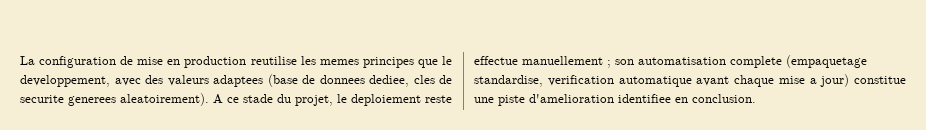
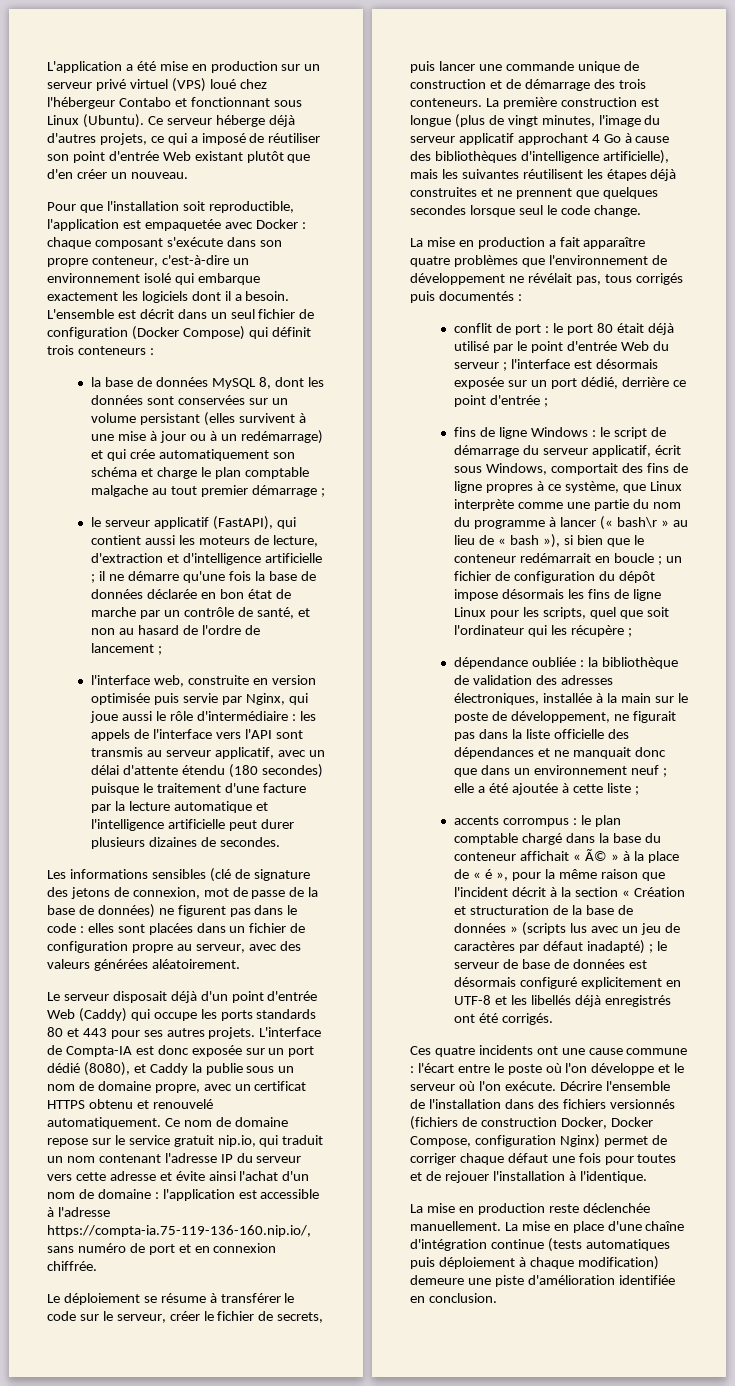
- La configuration de mise en production reutilise les memes principes que le developpement, avec des valeurs adaptees (base de donnees dediee, cles de securite generees aleatoirement). A ce stade du projet, le deploiement reste effectue manuellement ; son automatisation complete (empaquetage standardise, verification automatique avant chaque mise a jour) constitue une piste d'amelioration identifiee en conclusion.
+ L'application a été mise en production sur un serveur privé virtuel (VPS) loué chez l'hébergeur Contabo et fonctionnant sous Linux (Ubuntu). Ce serveur héberge déjà d'autres projets, ce qui a imposé de réutiliser son point d'entrée Web existant plutôt que d'en créer un nouveau.
+ Pour que l'installation soit reproductible, l'application est empaquetée avec Docker : chaque composant s'exécute dans son propre conteneur, c'est-à-dire un environnement isolé qui embarque exactement les logiciels dont il a besoin. L'ensemble est décrit dans un seul fichier de configuration (Docker Compose) qui définit trois conteneurs :
+ la base de données MySQL 8, dont les données sont conservées sur un volume persistant (elles survivent à une mise à jour ou à un redémarrage) et qui crée automatiquement son schéma et charge le plan comptable malgache au tout premier démarrage ;
+ le serveur applicatif (FastAPI), qui contient aussi les moteurs de lecture, d'extraction et d'intelligence artificielle ; il ne démarre qu'une fois la base de données déclarée en bon état de marche par un contrôle de santé, et non au hasard de l'ordre de lancement ;
+ l'interface web, construite en version optimisée puis servie par Nginx, qui joue aussi le rôle d'intermédiaire : les appels de l'interface vers l'API sont transmis au serveur applicatif, avec un délai d'attente étendu (180 secondes) puisque le traitement d'une facture par la lecture automatique et l'intelligence artificielle peut durer plusieurs dizaines de secondes.
+ Les informations sensibles (clé de signature des jetons de connexion, mot de passe de la base de données) ne figurent pas dans le code : elles sont placées dans un fichier de configuration propre au serveur, avec des valeurs générées aléatoirement.
+ Le serveur disposait déjà d'un point d'entrée Web (Caddy) qui occupe les ports standards 80 et 443 pour ses autres projets. L'interface de Compta-IA est donc exposée sur un port dédié (8080), et Caddy la publie sous un nom de domaine propre, avec un certificat HTTPS obtenu et renouvelé automatiquement. Ce nom de domaine repose sur le service gratuit nip.io, qui traduit un nom contenant l'adresse IP du serveur vers cette adresse et évite ainsi l'achat d'un nom de domaine : l'application est accessible à l'adresse https://compta-ia.75-119-136-160.nip.io/, sans numéro de port et en connexion chiffrée.
+ Le déploiement se résume à transférer le code sur le serveur, créer le fichier de secrets, puis lancer une commande unique de construction et de démarrage des trois conteneurs. La première construction est longue (plus de vingt minutes, l'image du serveur applicatif approchant 4 Go à cause des bibliothèques d'intelligence artificielle), mais les suivantes réutilisent les étapes déjà construites et ne prennent que quelques secondes lorsque seul le code change.
+ La mise en production a fait apparaître quatre problèmes que l'environnement de développement ne révélait pas, tous corrigés puis documentés :
+ conflit de port : le port 80 était déjà utilisé par le point d'entrée Web du serveur ; l'interface est désormais exposée sur un port dédié, derrière ce point d'entrée ;
+ fins de ligne Windows : le script de démarrage du serveur applicatif, écrit sous Windows, comportait des fins de ligne propres à ce système, que Linux interprète comme une partie du nom du programme à lancer (« bash\r » au lieu de « bash »), si bien que le conteneur redémarrait en boucle ; un fichier de configuration du dépôt impose désormais les fins de ligne Linux pour les scripts, quel que soit l'ordinateur qui les récupère ;
+ dépendance oubliée : la bibliothèque de validation des adresses électroniques, installée à la main sur le poste de développement, ne figurait pas dans la liste officielle des dépendances et ne manquait donc que dans un environnement neuf ; elle a été ajoutée à cette liste ;
+ accents corrompus : le plan comptable chargé dans la base du conteneur affichait « Ã© » à la place de « é », pour la même raison que l'incident décrit à la section « Création et structuration de la base de données » (scripts lus avec un jeu de caractères par défaut inadapté) ; le serveur de base de données est désormais configuré explicitement en UTF-8 et les libellés déjà enregistrés ont été corrigés.
+ Ces quatre incidents ont une cause commune : l'écart entre le poste où l'on développe et le serveur où l'on exécute. Décrire l'ensemble de l'installation dans des fichiers versionnés (fichiers de construction Docker, Docker Compose, configuration Nginx) permet de corriger chaque défaut une fois pour toutes et de rejouer l'installation à l'identique.
+ La mise en production reste déclenchée manuellement. La mise en place d'une chaîne d'intégration continue (tests automatiques puis déploiement à chaque modification) demeure une piste d'amélioration identifiée en conclusion.

